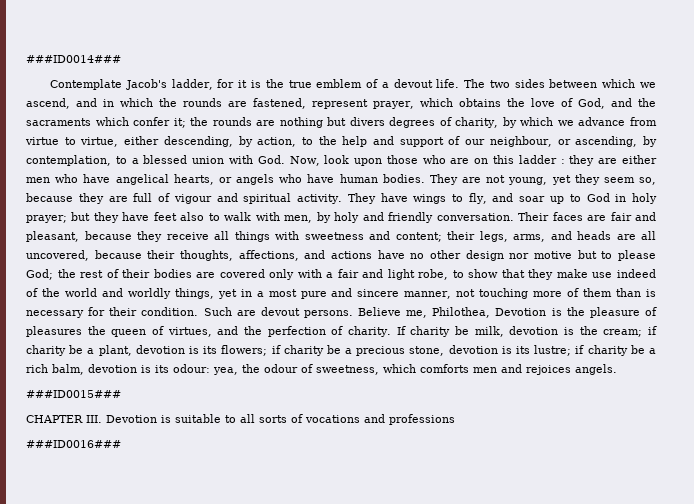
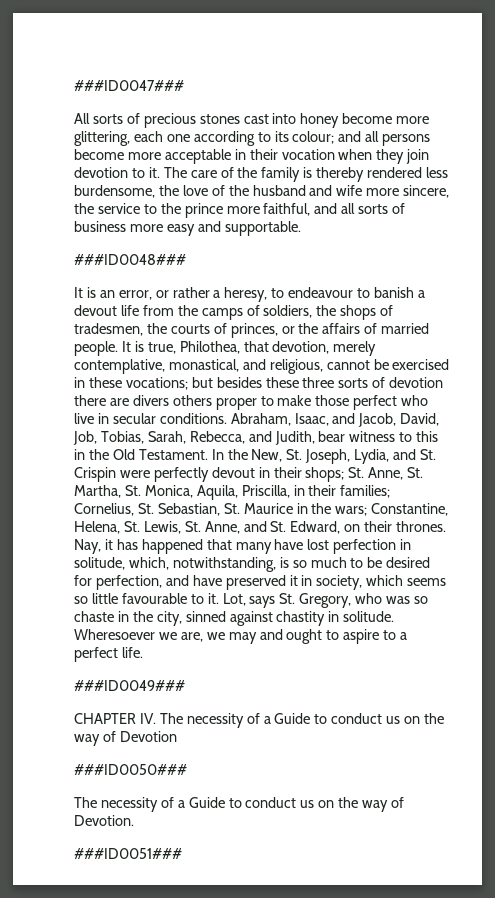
- ###ID0014###
- Contemplate Jacob's ladder, for it is the true emblem of a devout life. The two sides between which we ascend, and in which the rounds are fastened, represent prayer, which obtains the love of God, and the sacraments which confer it; the rounds are nothing but divers degrees of charity, by which we advance from virtue to virtue, either descending, by action, to the help and support of our neighbour, or ascending, by contemplation, to a blessed union with God. Now, look upon those who are on this ladder : they are either men who have angelical hearts, or angels who have human bodies. They are not young, yet they seem so, because they are full of vigour and spiritual activity. They have wings to fly, and soar up to God in holy prayer; but they have feet also to walk with men, by holy and friendly conversation. Their faces are fair and pleasant, because they receive all things with sweetness and content; their legs, arms, and heads are all uncovered, because their thoughts, affections, and actions have no other design nor motive but to please God; the rest of their bodies are covered only with a fair and light robe, to show that they make use indeed of the world and worldly things, yet in a most pure and sincere manner, not touching more of them than is necessary for their condition. Such are devout persons. Believe me, Philothea, Devotion is the pleasure of pleasures the queen of virtues, and the perfection of charity. If charity be milk, devotion is the cream; if charity be a plant, devotion is its flowers; if charity be a precious stone, devotion is its lustre; if charity be a rich balm, devotion is its odour: yea, the odour of sweetness, which comforts men and rejoices angels.
- ###ID0015###
- CHAPTER III. Devotion is suitable to all sorts of vocations and professions
- ###ID0016###
+ ###ID0047###
+ All sorts of precious stones cast into honey become more glittering, each one according to its colour; and all persons become more acceptable in their vocation when they join devotion to it. The care of the family is thereby rendered less burdensome, the love of the husband and wife more sincere, the service to the prince more faithful, and all sorts of business more easy and supportable.
+ ###ID0048###
+ It is an error, or rather a heresy, to endeavour to banish a devout life from the camps of soldiers, the shops of tradesmen, the courts of princes, or the affairs of married people. It is true, Philothea, that devotion, merely contemplative, monastical, and religious, cannot be exercised in these vocations; but besides these three sorts of devotion there are divers others proper to make those perfect who live in secular conditions. Abraham, Isaac, and Jacob, David, Job, Tobias, Sarah, Rebecca, and Judith, bear witness to this in the Old Testament. In the New, St. Joseph, Lydia, and St. Crispin were perfectly devout in their shops; St. Anne, St. Martha, St. Monica, Aquila, Priscilla, in their families; Cornelius, St. Sebastian, St. Maurice in the wars; Constantine, Helena, St. Lewis, St. Anne, and St. Edward, on their thrones. Nay, it has happened that many have lost perfection in solitude, which, notwithstanding, is so much to be desired for perfection, and have preserved it in society, which seems so little favourable to it. Lot, says St. Gregory, who was so chaste in the city, sinned against chastity in solitude. Wheresoever we are, we may and ought to aspire to a perfect life.
+ ###ID0049###
+ CHAPTER IV. The necessity of a Guide to conduct us on the way of Devotion
+ ###ID0050###
+ The necessity of a Guide to conduct us on the way of Devotion.
+ ###ID0051###

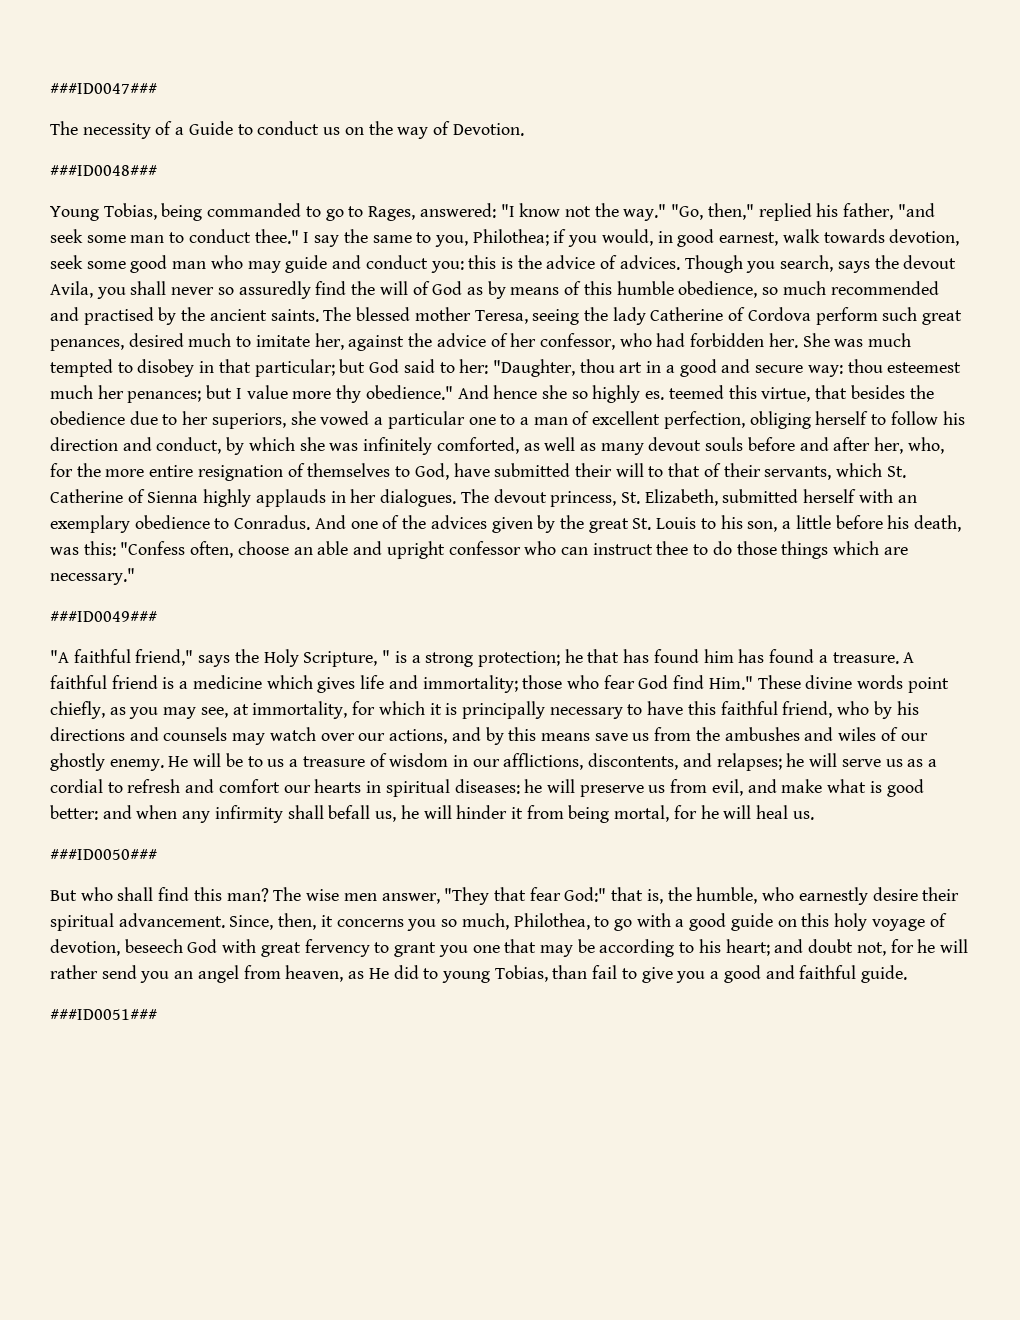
- All sorts of precious stones cast into honey become more glittering, each one according to its colour; and all persons become more acceptable in their vocation when they join devotion to it. The care of the family is thereby rendered less burdensome, the love of the husband and wife more sincere, the service to the prince more faithful, and all sorts of business more easy and supportable.
- ###ID0048###
- It is an error, or rather a heresy, to endeavour to banish a devout life from the camps of soldiers, the shops of tradesmen, the courts of princes, or the affairs of married people. It is true, Philothea, that devotion, merely contemplative, monastical, and religious, cannot be exercised in these vocations; but besides these three sorts of devotion there are divers others proper to make those perfect who live in secular conditions. Abraham, Isaac, and Jacob, David, Job, Tobias, Sarah, Rebecca, and Judith, bear witness to this in the Old Testament. In the New, St. Joseph, Lydia, and St. Crispin were perfectly devout in their shops; St. Anne, St. Martha, St. Monica, Aquila, Priscilla, in their families; Cornelius, St. Sebastian, St. Maurice in the wars; Constantine, Helena, St. Lewis, St. Anne, and St. Edward, on their thrones. Nay, it has happened that many have lost perfection in solitude, which, notwithstanding, is so much to be desired for perfection, and have preserved it in society, which seems so little favourable to it. Lot, says St. Gregory, who was so chaste in the city, sinned against chastity in solitude. Wheresoever we are, we may and ought to aspire to a perfect life.
- ###ID0049###
- CHAPTER IV. The necessity of a Guide to conduct us on the way of Devotion
- ###ID0050###
+ ###ID0048###
+ Young Tobias, being commanded to go to Rages, answered: "I know not the way." "Go, then," replied his father, "and seek some man to conduct thee." I say the same to you, Philothea; if you would, in good earnest, walk towards devotion, seek some good man who may guide and conduct you: this is the advice of advices. Though you search, says the devout Avila, you shall never so assuredly find the will of God as by means of this humble obedience, so much recommended and practised by the ancient saints. The blessed mother Teresa, seeing the lady Catherine of Cordova perform such great penances, desired much to imitate her, against the advice of her confessor, who had forbidden her. She was much tempted to disobey in that particular; but God said to her: "Daughter, thou art in a good and secure way: thou esteemest much her penances; but I value more thy obedience." And hence she so highly es. teemed this virtue, that besides the obedience due to her superiors, she vowed a particular one to a man of excellent perfection, obliging herself to follow his direction and conduct, by which she was infinitely comforted, as well as many devout souls before and after her, who, for the more entire resignation of themselves to God, have submitted their will to that of their servants, which St. Catherine of Sienna highly applauds in her dialogues. The devout princess, St. Elizabeth, submitted herself with an exemplary obedience to Conradus. And one of the advices given by the great St. Louis to his son, a little before his death, was this: "Confess often, choose an able and upright confessor who can instruct thee to do those things which are necessary."
+ ###ID0049###
+ "A faithful friend," says the Holy Scripture, " is a strong protection; he that has found him has found a treasure. A faithful friend is a medicine which gives life and immortality; those who fear God find Him." These divine words point chiefly, as you may see, at immortality, for which it is principally necessary to have this faithful friend, who by his directions and counsels may watch over our actions, and by this means save us from the ambushes and wiles of our ghostly enemy. He will be to us a treasure of wisdom in our afflictions, discontents, and relapses; he will serve us as a cordial to refresh and comfort our hearts in spiritual diseases: he will preserve us from evil, and make what is good better: and when any infirmity shall befall us, he will hinder it from being mortal, for he will heal us.
+ ###ID0050###
+ But who shall find this man? The wise men answer, "They that fear God:" that is, the humble, who earnestly desire their spiritual advancement. Since, then, it concerns you so much, Philothea, to go with a good guide on this holy voyage of devotion, beseech God with great fervency to grant you one that may be according to his heart; and doubt not, for he will rather send you an angel from heaven, as He did to young Tobias, than fail to give you a good and faithful guide.

